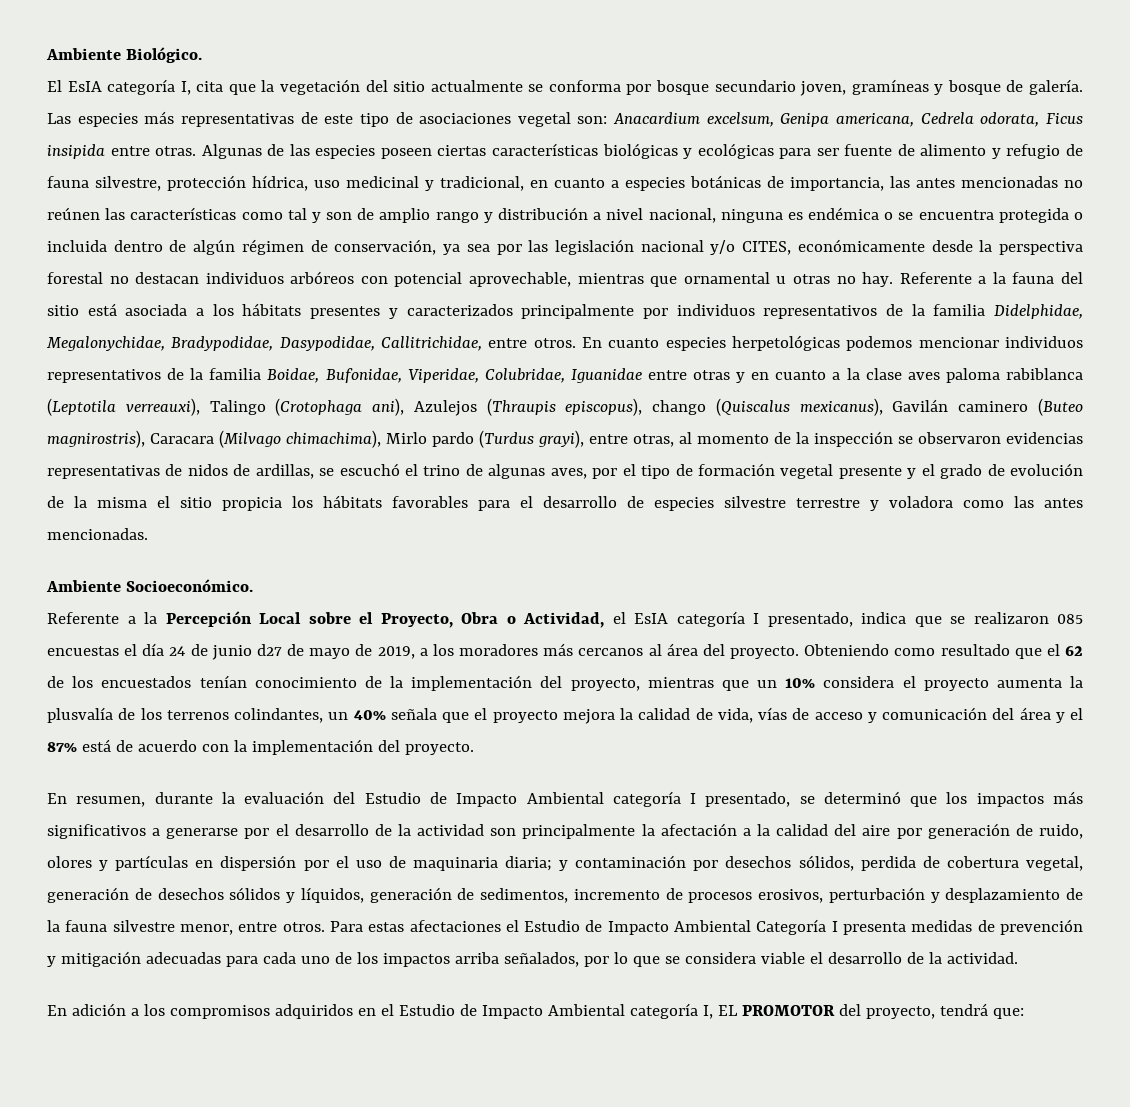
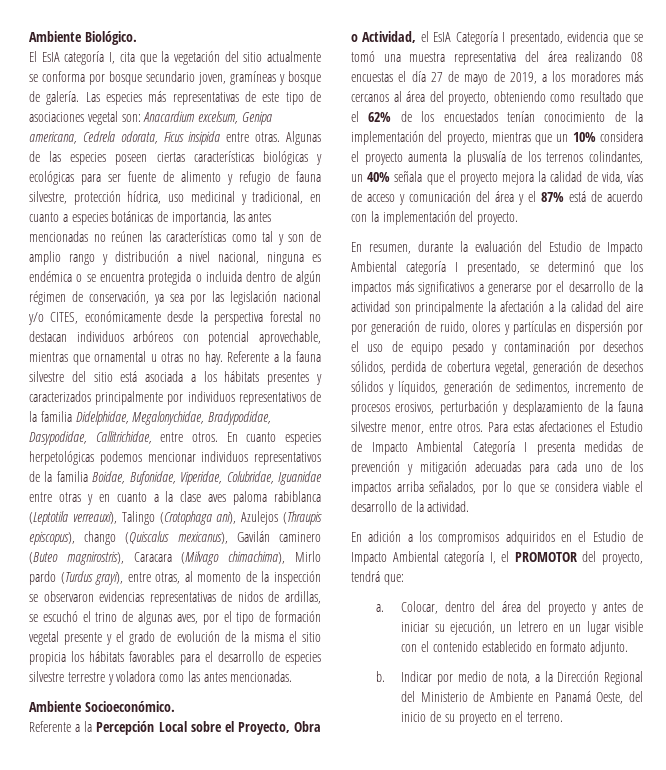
- Referente a la fauna del sitio está asociada a los hábitats presentes y caracterizados principalmente por individuos representativos de la familia Didelphidae, Megalonychidae, Bradypodidae, Dasypodidae, Callitrichidae, entre otros.
+ Referente a la fauna silvestre del sitio está asociada a los hábitats presentes y caracterizados principalmente por individuos representativos de la familia Didelphidae, Megalonychidae, Bradypodidae, Dasypodidae, Callitrichidae, entre otros.
- Referente a la Percepción Local sobre el Proyecto, Obra o Actividad, el EsIA categoría I presentado, indica que se realizaron 085 encuestas el día 24 de junio d27 de mayo de 2019, a los moradores más cercanos al área del proyecto. Obteniendo como resultado que el 62 de los encuestados tenían conocimiento de la implementación del proyecto, mientras que un 10% considera el proyecto aumenta la plusvalía de los terrenos colindantes, un 40% señala que el proyecto mejora la calidad de vida, vías de acceso y comunicación del área y el 87% está de acuerdo con la implementación del proyecto.
+ Referente a la Percepción Local sobre el Proyecto, Obra o Actividad, el EsIA Categoría I presentado, evidencia que se tomó una muestra representativa del área realizando 08 encuestas el día 27 de mayo de 2019, a los moradores más cercanos al área del proyecto, obteniendo como resultado que el 62% de los encuestados tenían conocimiento de la implementación del proyecto, mientras que un 10% considera el proyecto aumenta la plusvalía de los terrenos colindantes, un 40% señala que el proyecto mejora la calidad de vida, vías de acceso y comunicación del área y el 87% está de acuerdo con la implementación del proyecto.
- En resumen, durante la evaluación del Estudio de Impacto Ambiental categoría I presentado, se determinó que los impactos más significativos a generarse por el desarrollo de la actividad son principalmente la afectación a la calidad del aire por generación de ruido, olores y partículas en dispersión por el uso de maquinaria diaria; y contaminación por desechos sólidos, perdida de cobertura vegetal, generación de desechos sólidos y líquidos, generación de sedimentos, incremento de procesos erosivos, perturbación y desplazamiento de la fauna silvestre menor, entre otros.
+ En resumen, durante la evaluación del Estudio de Impacto Ambiental categoría I presentado, se determinó que los impactos más significativos a generarse por el desarrollo de la actividad son principalmente la afectación a la calidad del aire por generación de ruido, olores y partículas en dispersión por el uso de equipo pesado y contaminación por desechos sólidos, perdida de cobertura vegetal, generación de desechos sólidos y líquidos, generación de sedimentos, incremento de procesos erosivos, perturbación y desplazamiento de la fauna silvestre menor, entre otros.
- En adición a los compromisos adquiridos en el Estudio de Impacto Ambiental categoría I, EL PROMOTOR del proyecto, tendrá que:
+ En adición a los compromisos adquiridos en el Estudio de Impacto Ambiental categoría I, el PROMOTOR del proyecto, tendrá que:
+ a. Colocar, dentro del área del proyecto y antes de iniciar su ejecución, un letrero en un lugar visible con el contenido establecido en formato adjunto.
+ b. Indicar por medio de nota, a la Dirección Regional del Ministerio de Ambiente en Panamá Oeste, del inicio de su proyecto en el terreno.

